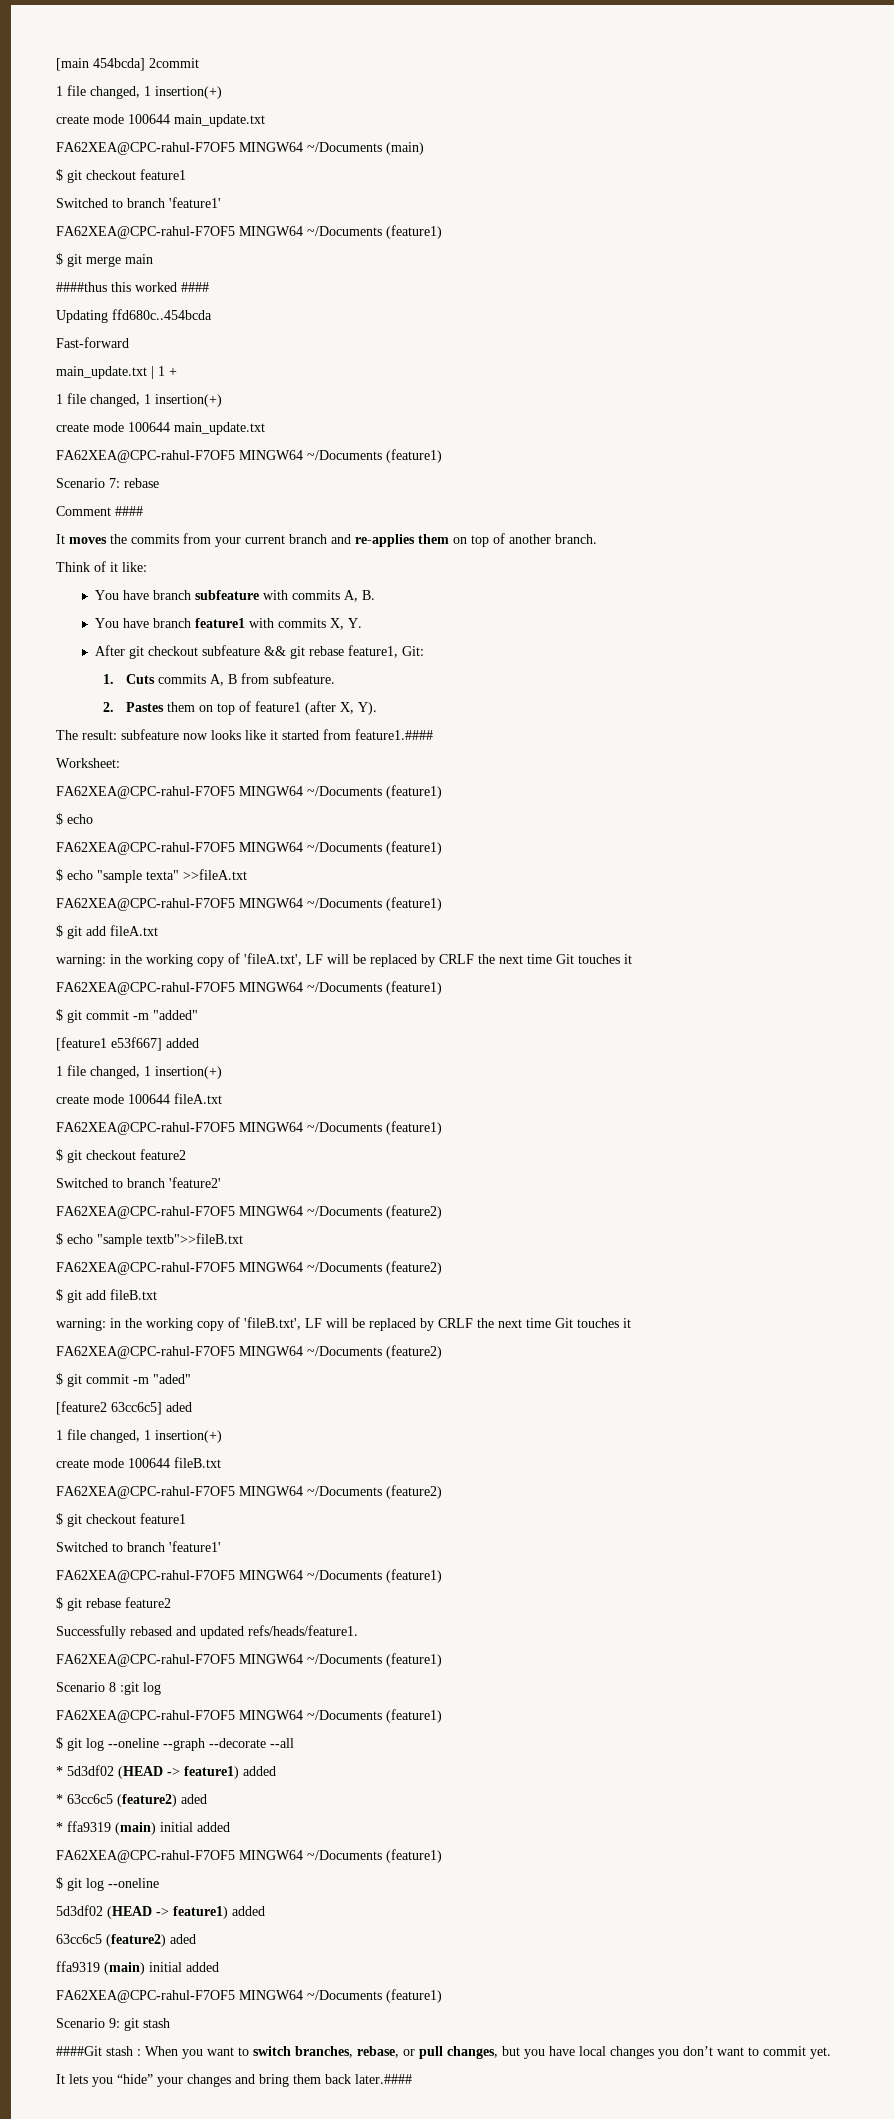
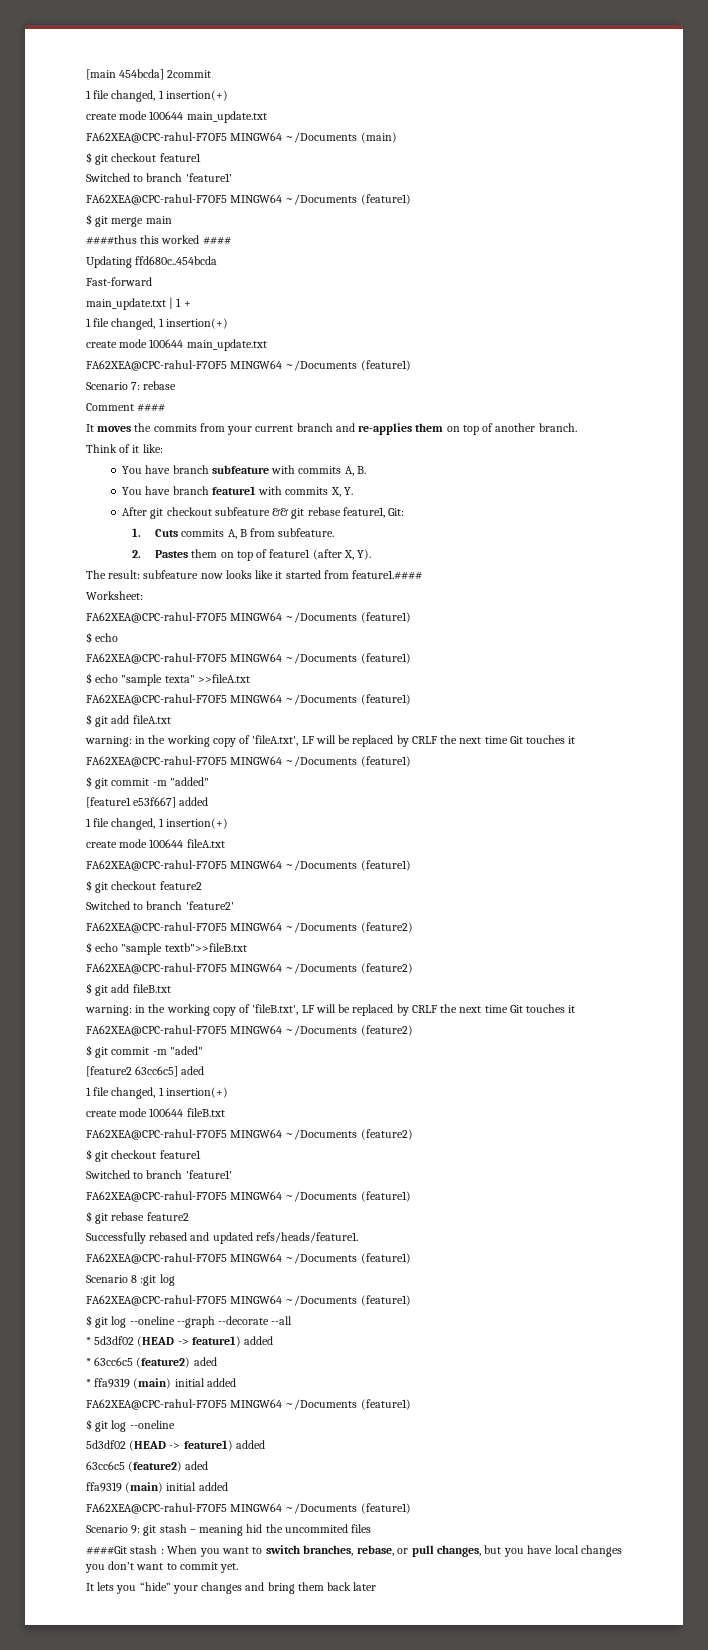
- Scenario 9: git stash
+ Scenario 9: git stash – meaning hid the uncommited files
- It lets you “hide” your changes and bring them back later.####
+ It lets you “hide” your changes and bring them back later

